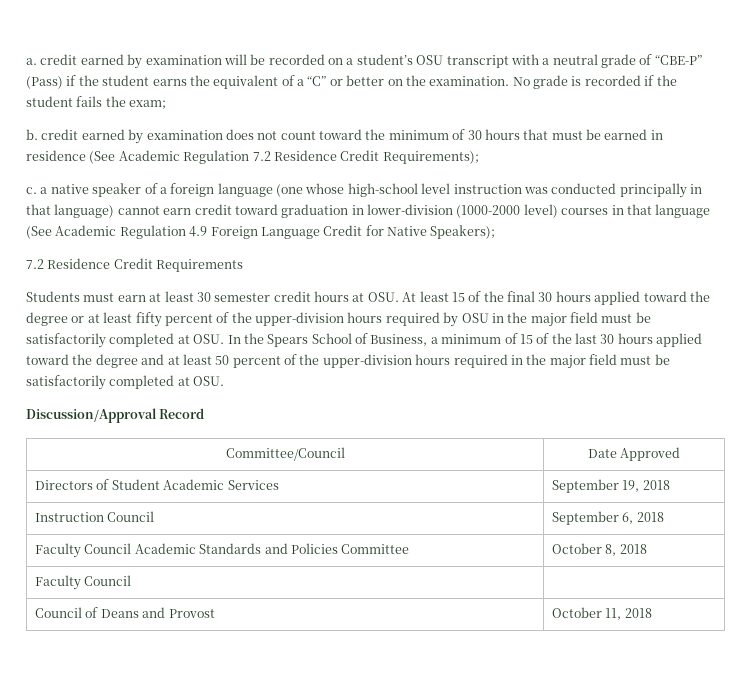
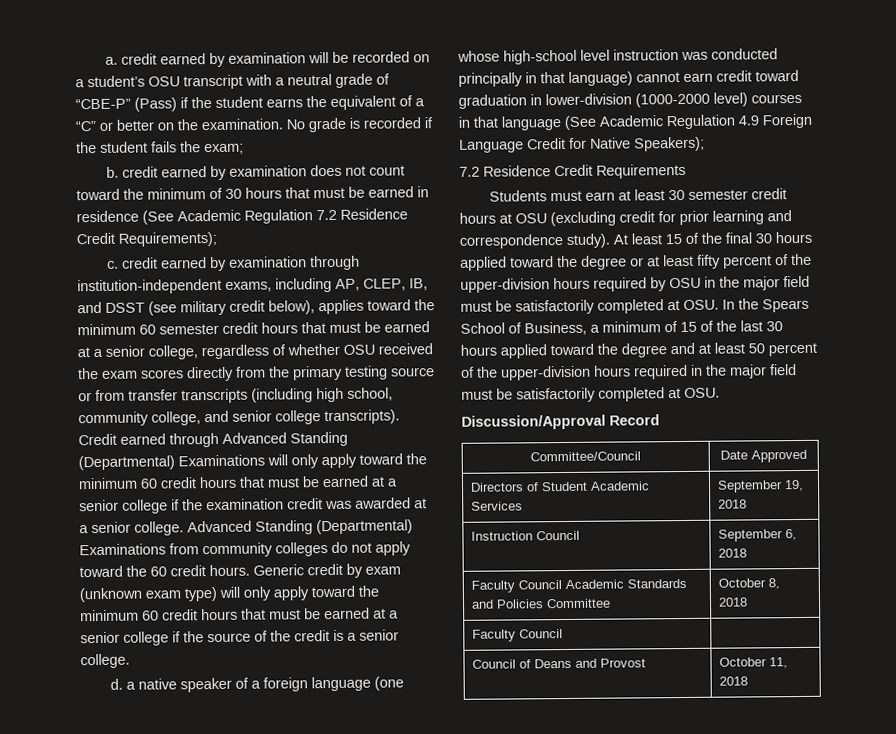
- c. a native speaker of a foreign language (one whose high-school level instruction was conducted principally in that language) cannot earn credit toward graduation in lower-division (1000-2000 level) courses in that language (See Academic Regulation 4.9 Foreign Language Credit for Native Speakers);
+ c. credit earned by examination through institution-independent exams, including AP, CLEP, IB, and DSST (see military credit below), applies toward the minimum 60 semester credit hours that must be earned at a senior college, regardless of whether OSU received the exam scores directly from the primary testing source or from transfer transcripts (including high school, community college, and senior college transcripts). Credit earned through Advanced Standing (Departmental) Examinations will only apply toward the minimum 60 credit hours that must be earned at a senior college if the examination credit was awarded at a senior college. Advanced Standing (Departmental) Examinations from community colleges do not apply toward the 60 credit hours. Generic credit by exam (unknown exam type) will only apply toward the minimum 60 credit hours that must be earned at a senior college if the source of the credit is a senior college.
+ d. a native speaker of a foreign language (one whose high-school level instruction was conducted principally in that language) cannot earn credit toward graduation in lower-division (1000-2000 level) courses in that language (See Academic Regulation 4.9 Foreign Language Credit for Native Speakers);
- Students must earn at least 30 semester credit hours at OSU. At least 15 of the final 30 hours applied toward the degree or at least fifty percent of the upper-division hours required by OSU in the major field must be satisfactorily completed at OSU. In the Spears School of Business, a minimum of 15 of the last 30 hours applied toward the degree and at least 50 percent of the upper-division hours required in the major field must be satisfactorily completed at OSU.
+ Students must earn at least 30 semester credit hours at OSU (excluding credit for prior learning and correspondence study). At least 15 of the final 30 hours applied toward the degree or at least fifty percent of the upper-division hours required by OSU in the major field must be satisfactorily completed at OSU. In the Spears School of Business, a minimum of 15 of the last 30 hours applied toward the degree and at least 50 percent of the upper-division hours required in the major field must be satisfactorily completed at OSU.

